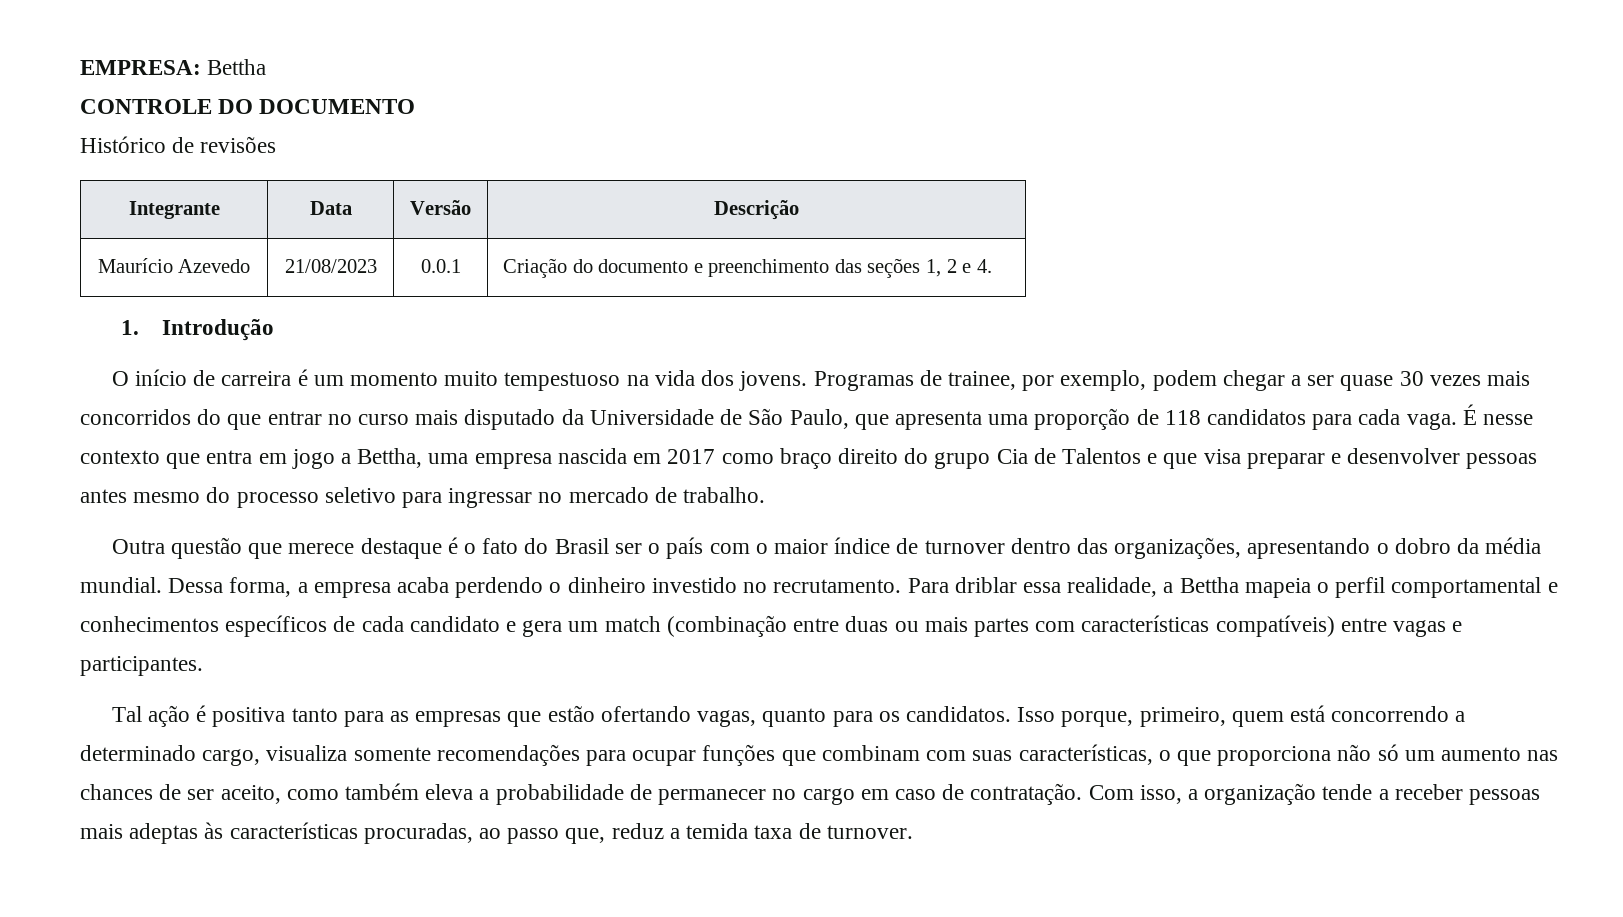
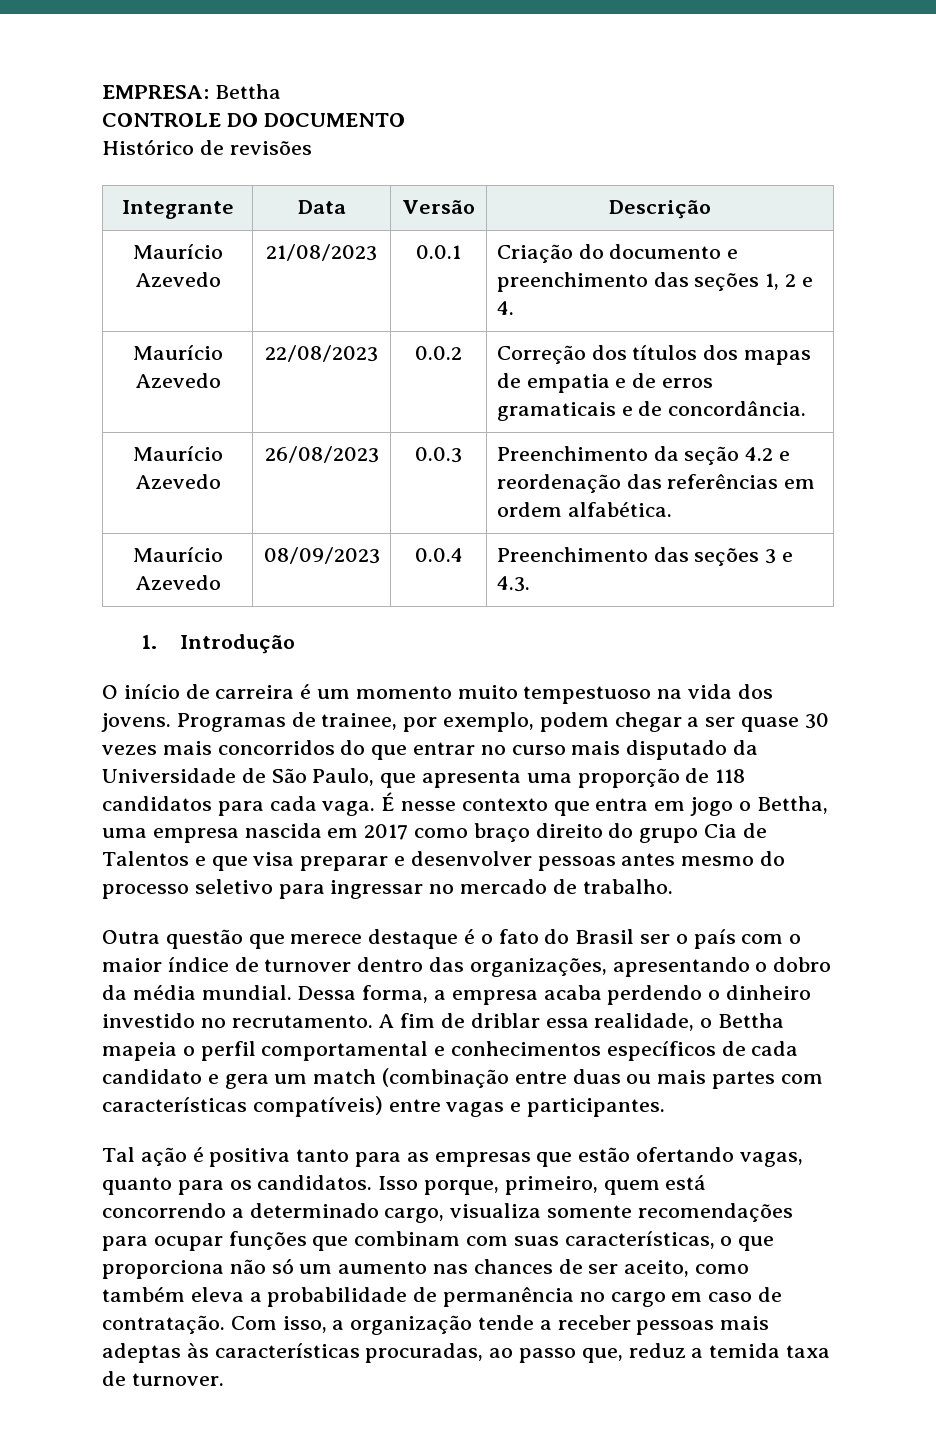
+ Maurício Azevedo | 22/08/2023 | 0.0.2 | Correção dos títulos dos mapas de empatia e de erros gramaticais e de concordância.
+ Maurício Azevedo | 26/08/2023 | 0.0.3 | Preenchimento da seção 4.2 e reordenação das referências em ordem alfabética.
+ Maurício Azevedo | 08/09/2023 | 0.0.4 | Preenchimento das seções 3 e 4.3.
- É nesse contexto que entra em jogo a Bettha, uma empresa nascida em 2017 como braço direito do grupo Cia de Talentos e que visa preparar e desenvolver pessoas antes mesmo do processo seletivo para ingressar no mercado de trabalho.
+ É nesse contexto que entra em jogo o Bettha, uma empresa nascida em 2017 como braço direito do grupo Cia de Talentos e que visa preparar e desenvolver pessoas antes mesmo do processo seletivo para ingressar no mercado de trabalho.
- Para driblar essa realidade, a Bettha mapeia o perfil comportamental e conhecimentos específicos de cada candidato e gera um match (combinação entre duas ou mais partes com características compatíveis) entre vagas e participantes.
+ A fim de driblar essa realidade, o Bettha mapeia o perfil comportamental e conhecimentos específicos de cada candidato e gera um match (combinação entre duas ou mais partes com características compatíveis) entre vagas e participantes.
- Isso porque, primeiro, quem está concorrendo a determinado cargo, visualiza somente recomendações para ocupar funções que combinam com suas características, o que proporciona não só um aumento nas chances de ser aceito, como também eleva a probabilidade de permanecer no cargo em caso de contratação.
+ Isso porque, primeiro, quem está concorrendo a determinado cargo, visualiza somente recomendações para ocupar funções que combinam com suas características, o que proporciona não só um aumento nas chances de ser aceito, como também eleva a probabilidade de permanência no cargo em caso de contratação.

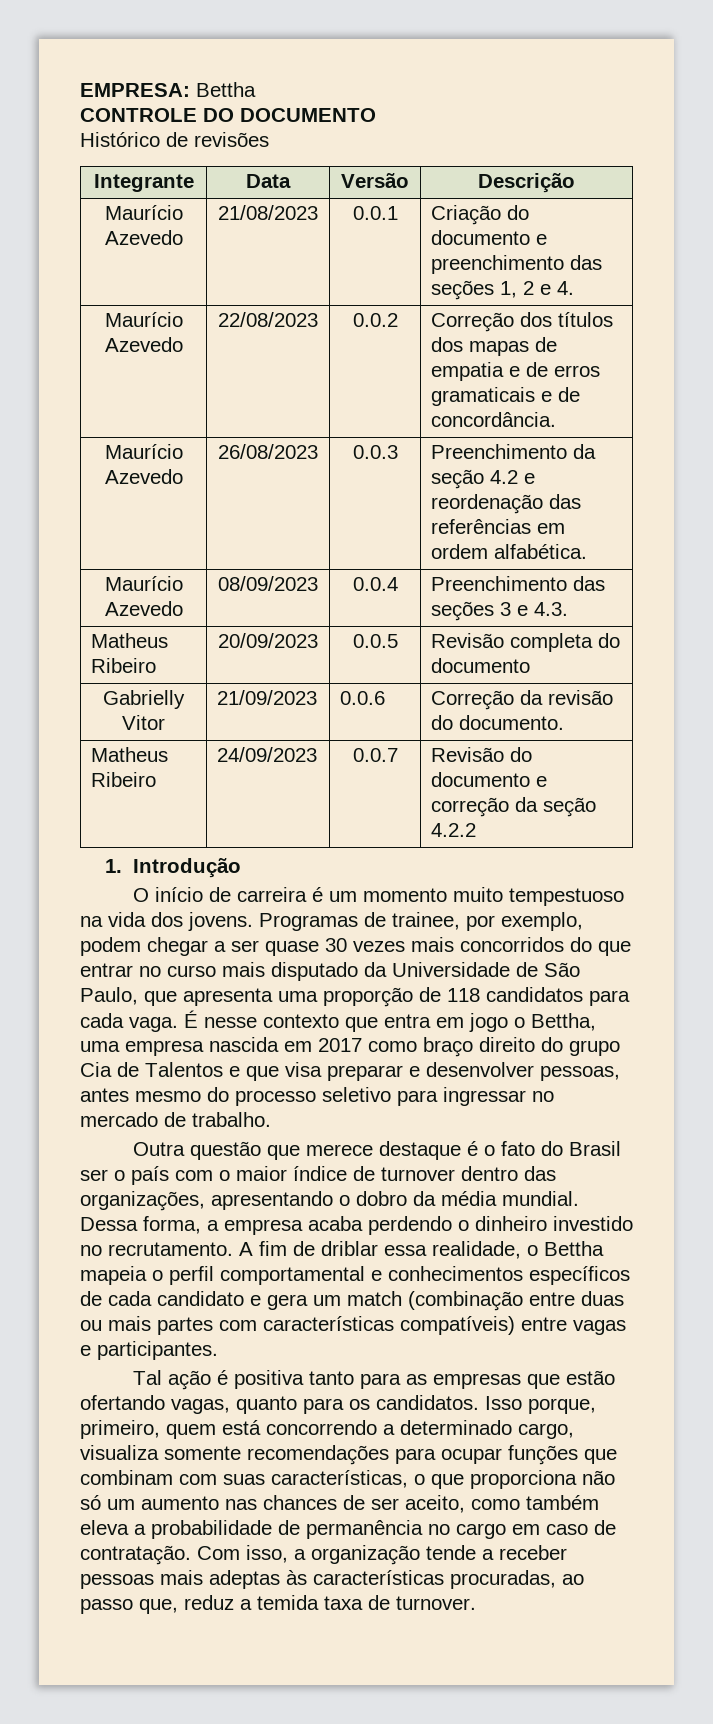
+ Matheus Ribeiro | 20/09/2023 | 0.0.5 | Revisão completa do documento
+ Gabrielly Vitor | 21/09/2023 | 0.0.6 | Correção da revisão do documento.
+ Matheus Ribeiro | 24/09/2023 | 0.0.7 | Revisão do documento e correção da seção 4.2.2
- É nesse contexto que entra em jogo o Bettha, uma empresa nascida em 2017 como braço direito do grupo Cia de Talentos e que visa preparar e desenvolver pessoas antes mesmo do processo seletivo para ingressar no mercado de trabalho.
+ É nesse contexto que entra em jogo o Bettha, uma empresa nascida em 2017 como braço direito do grupo Cia de Talentos e que visa preparar e desenvolver pessoas, antes mesmo do processo seletivo para ingressar no mercado de trabalho.

